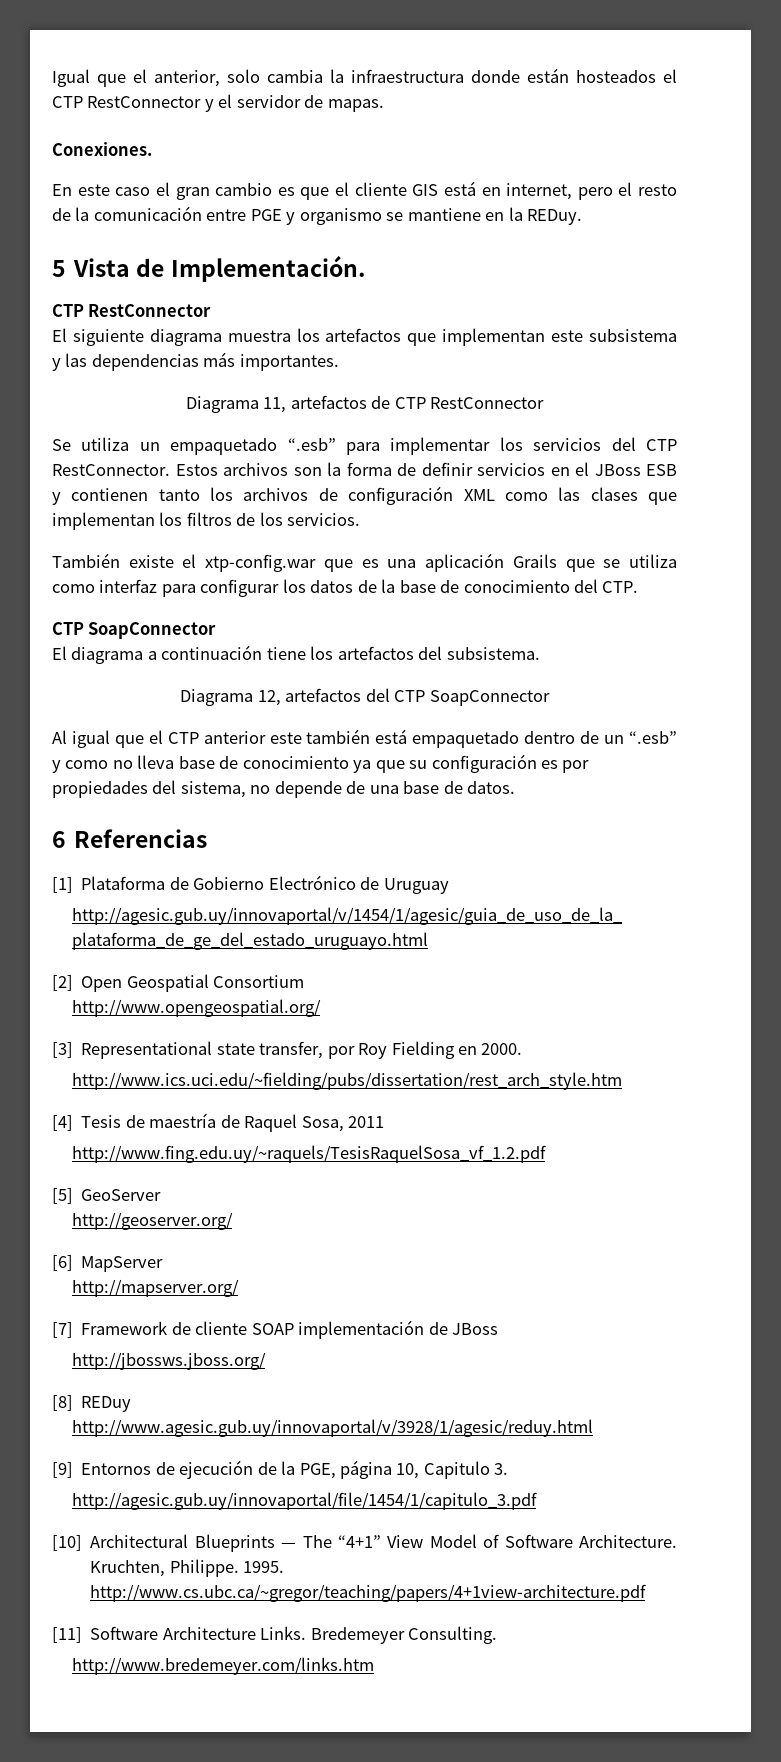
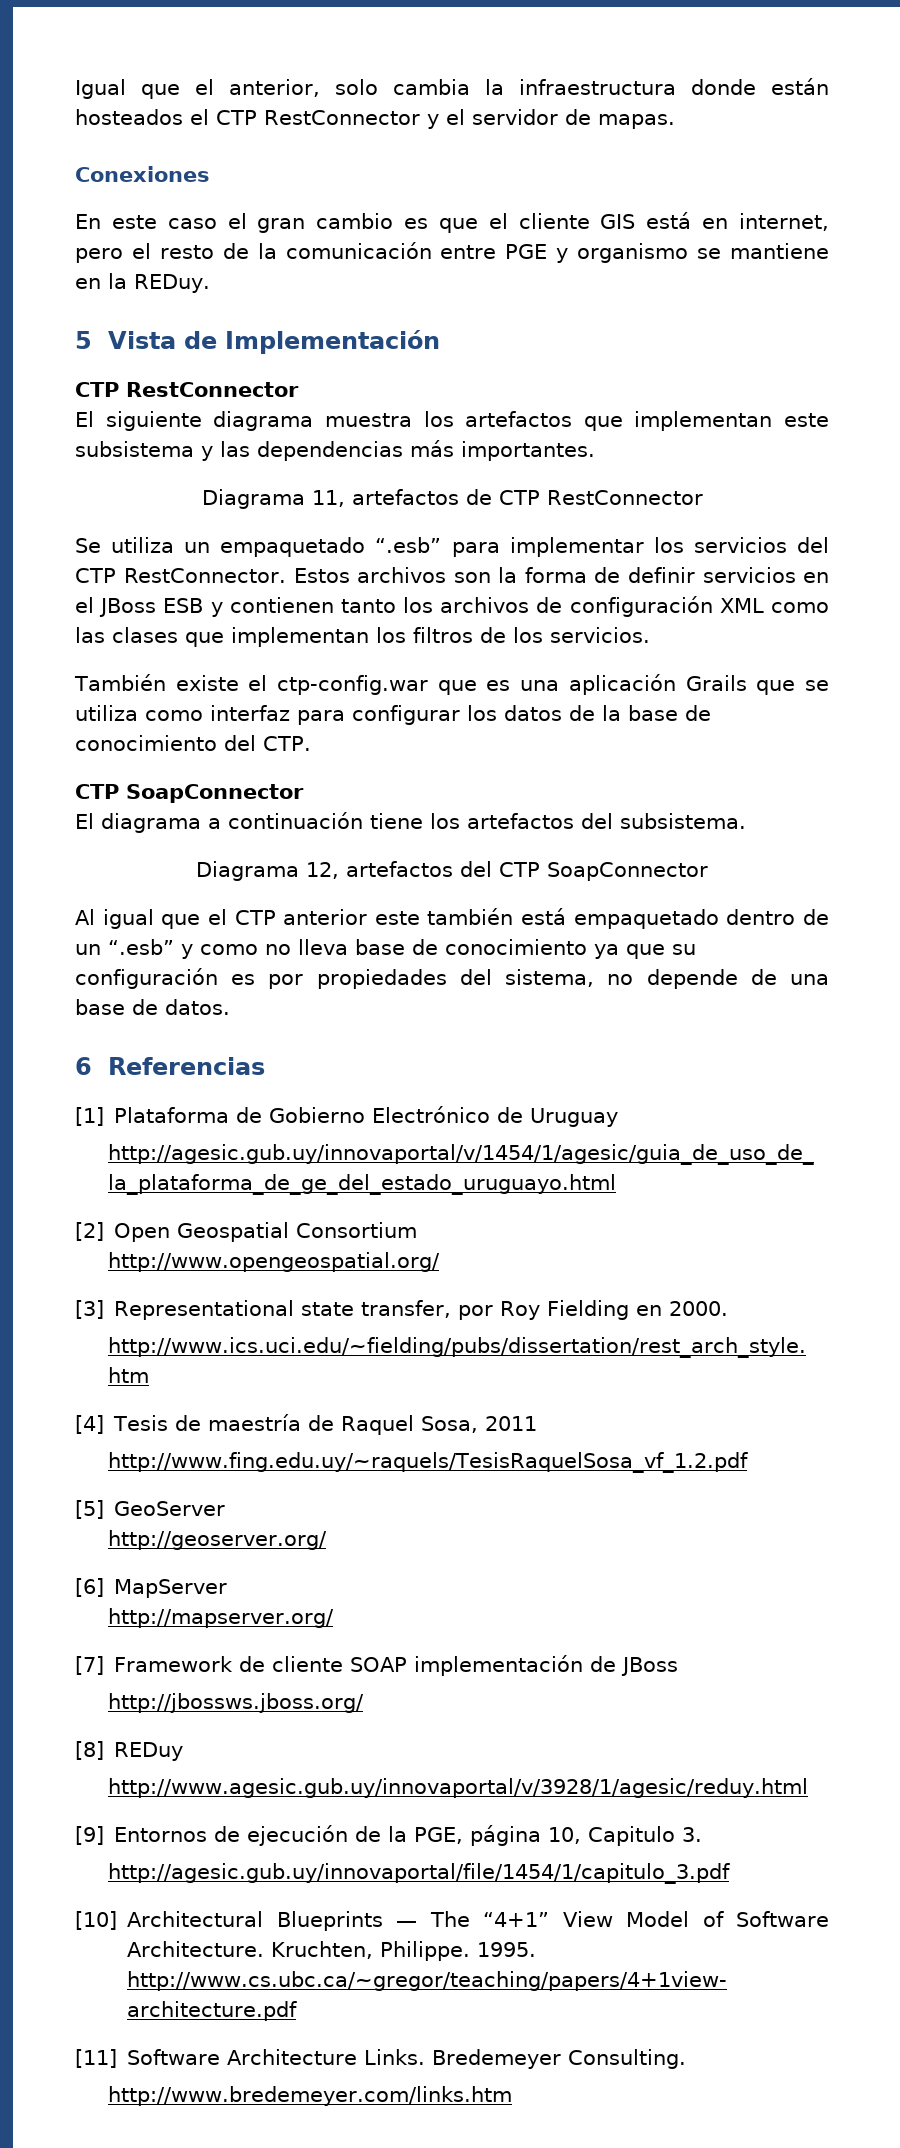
- Conexiones.
+ Conexiones
- 5 Vista de Implementación.
+ 5 Vista de Implementación
- También existe el xtp-config.war que es una aplicación Grails que se utiliza como interfaz para configurar los datos de la base de conocimiento del CTP.
+ También existe el ctp-config.war que es una aplicación Grails que se utiliza como interfaz para configurar los datos de la base de conocimiento del CTP.

